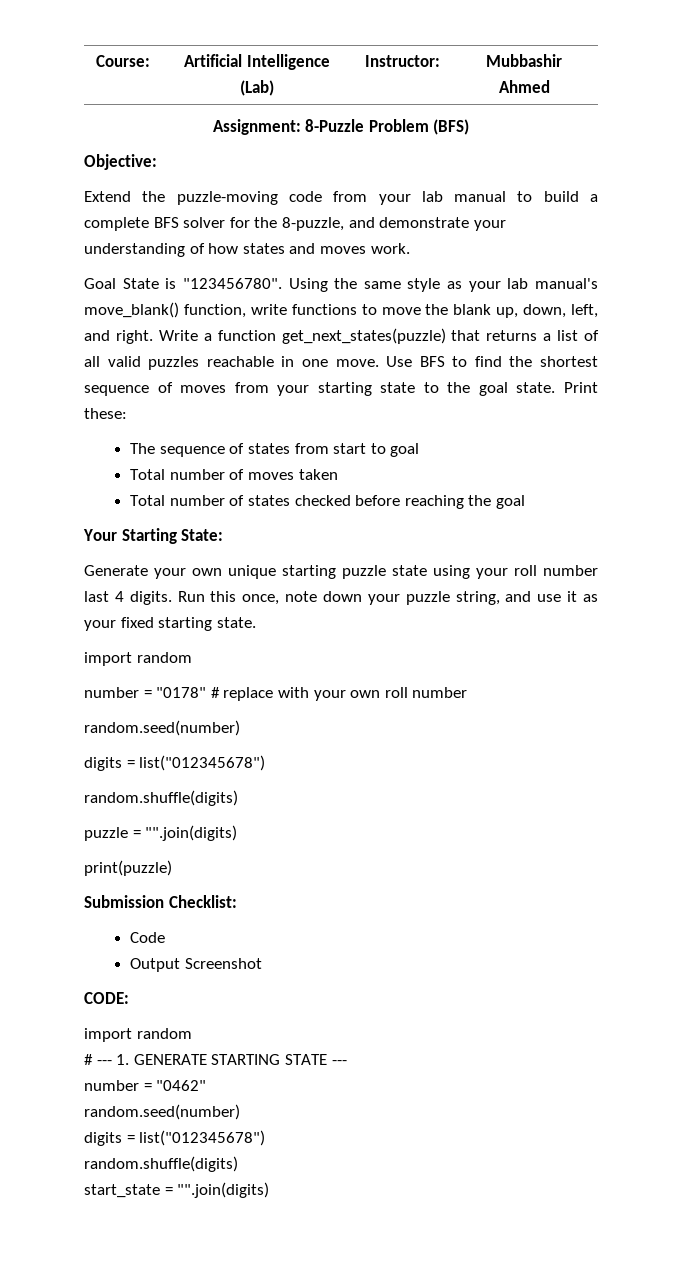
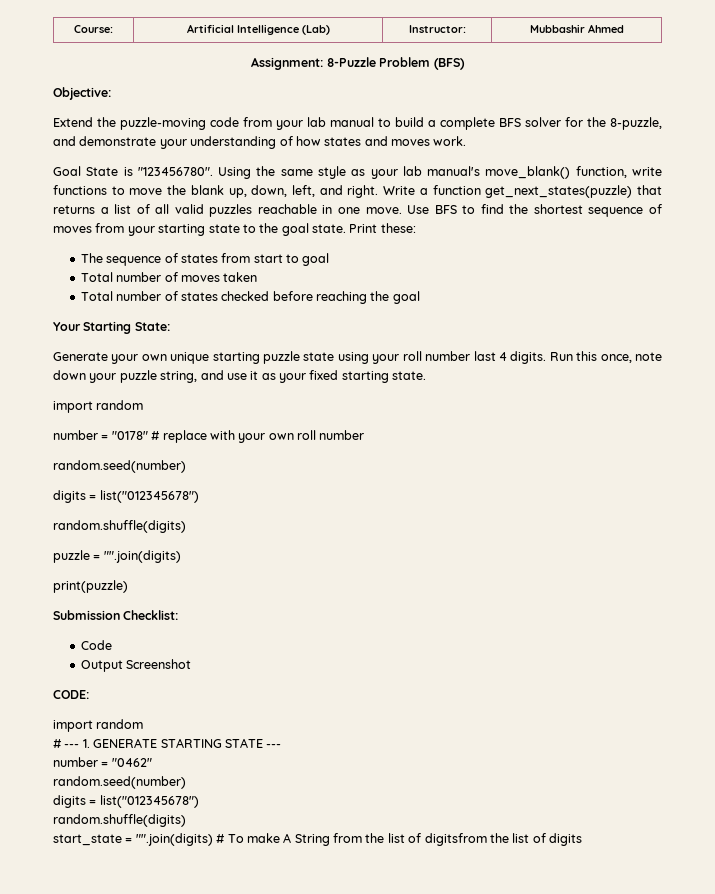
- start_state = "".join(digits)
+ start_state = "".join(digits) # To make A String from the list of digitsfrom the list of digits

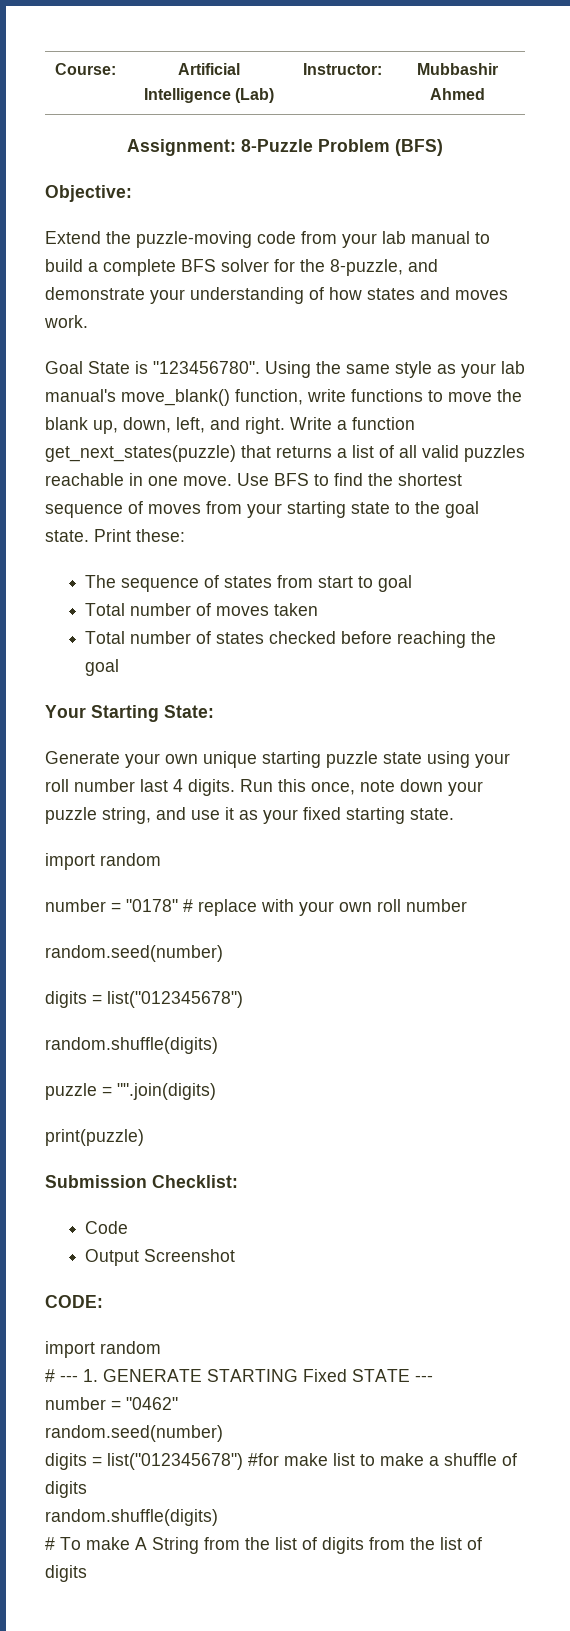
- # --- 1. GENERATE STARTING STATE ---
+ # --- 1. GENERATE STARTING Fixed STATE ---
  number = "0462"
  random.seed(number)
- digits = list("012345678")
+ digits = list("012345678") #for make list to make a shuffle of digits
  random.shuffle(digits)
- start_state = "".join(digits) # To make A String from the list of digitsfrom the list of digits
+ # To make A String from the list of digits from the list of digits

